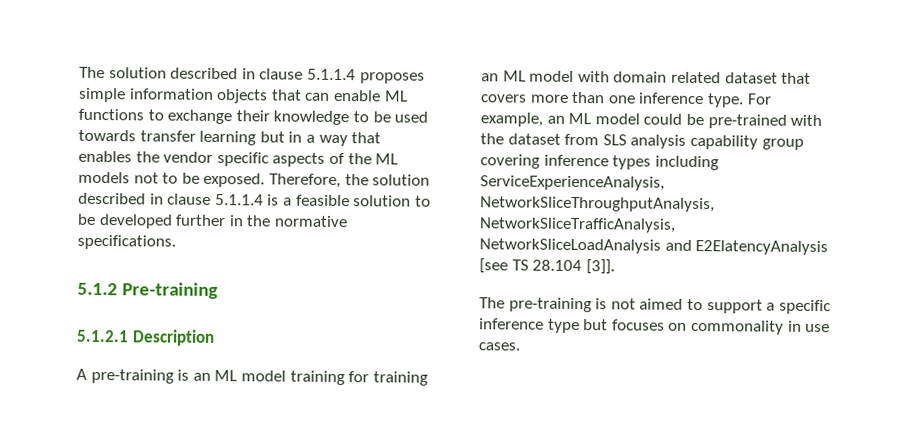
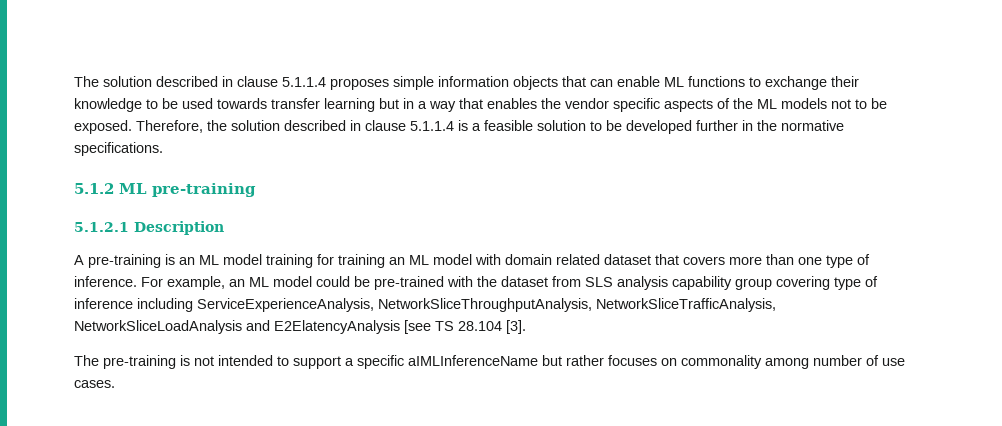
- 5.1.2 Pre-training
+ 5.1.2 ML pre-training
- A pre-training is an ML model training for training an ML model with domain related dataset that covers more than one inference type.
+ A pre-training is an ML model training for training an ML model with domain related dataset that covers more than one type of inference.
- For example, an ML model could be pre-trained with the dataset from SLS analysis capability group covering inference types including ServiceExperienceAnalysis, NetworkSliceThroughputAnalysis, NetworkSliceTrafficAnalysis, NetworkSliceLoadAnalysis and E2ElatencyAnalysis [see TS 28.104 [3]].
+ For example, an ML model could be pre-trained with the dataset from SLS analysis capability group covering type of inference including ServiceExperienceAnalysis, NetworkSliceThroughputAnalysis, NetworkSliceTrafficAnalysis, NetworkSliceLoadAnalysis and E2ElatencyAnalysis [see TS 28.104 [3].
- The pre-training is not aimed to support a specific inference type but focuses on commonality in use cases.
+ The pre-training is not intended to support a specific aIMLInferenceName but rather focuses on commonality among number of use cases.

